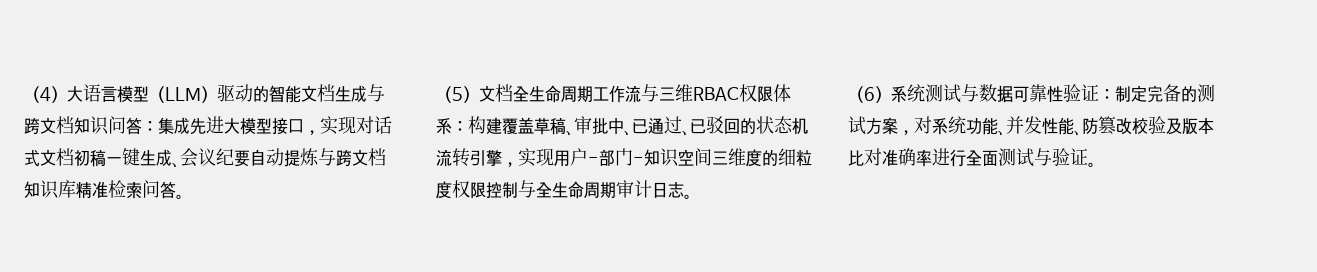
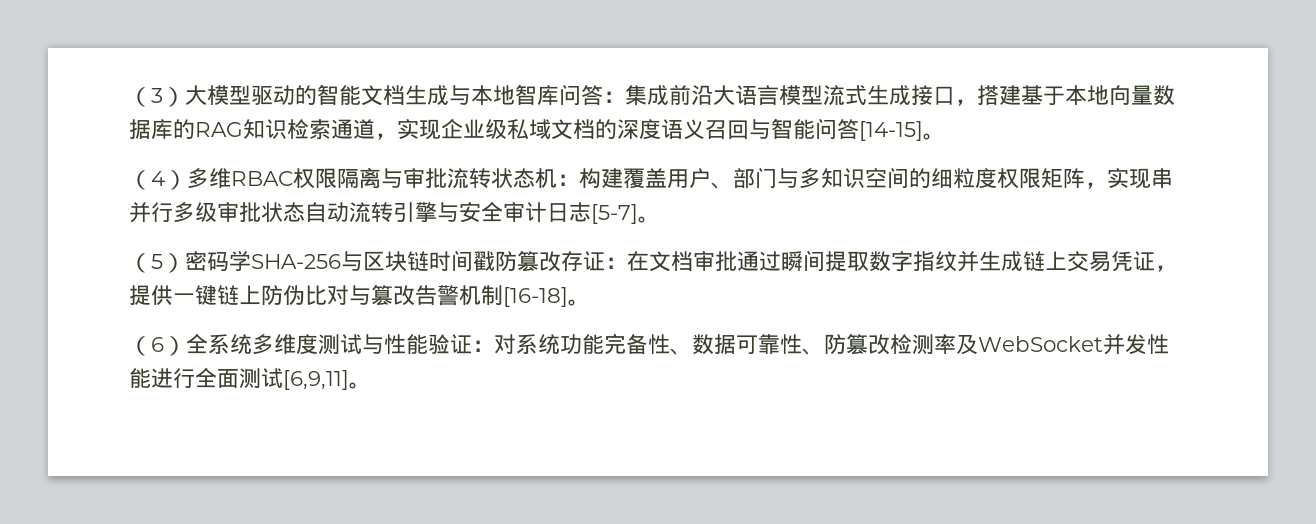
- （4）大语言模型（LLM）驱动的智能文档生成与跨文档知识问答：集成先进大模型接口，实现对话式文档初稿一键生成、会议纪要自动提炼与跨文档知识库精准检索问答。
- （5）文档全生命周期工作流与三维RBAC权限体系：构建覆盖草稿、审批中、已通过、已驳回的状态机流转引擎，实现用户-部门-知识空间三维度的细粒度权限控制与全生命周期审计日志。
- （6）系统测试与数据可靠性验证：制定完备的测试方案，对系统功能、并发性能、防篡改校验及版本比对准确率进行全面测试与验证。
+ （3）大模型驱动的智能文档生成与本地智库问答：集成前沿大语言模型流式生成接口，搭建基于本地向量数据库的RAG知识检索通道，实现企业级私域文档的深度语义召回与智能问答[14-15]。
+ （4）多维RBAC权限隔离与审批流转状态机：构建覆盖用户、部门与多知识空间的细粒度权限矩阵，实现串并行多级审批状态自动流转引擎与安全审计日志[5-7]。
+ （5）密码学SHA-256与区块链时间戳防篡改存证：在文档审批通过瞬间提取数字指纹并生成链上交易凭证，提供一键链上防伪比对与篡改告警机制[16-18]。
+ （6）全系统多维度测试与性能验证：对系统功能完备性、数据可靠性、防篡改检测率及WebSocket并发性能进行全面测试[6,9,11]。

